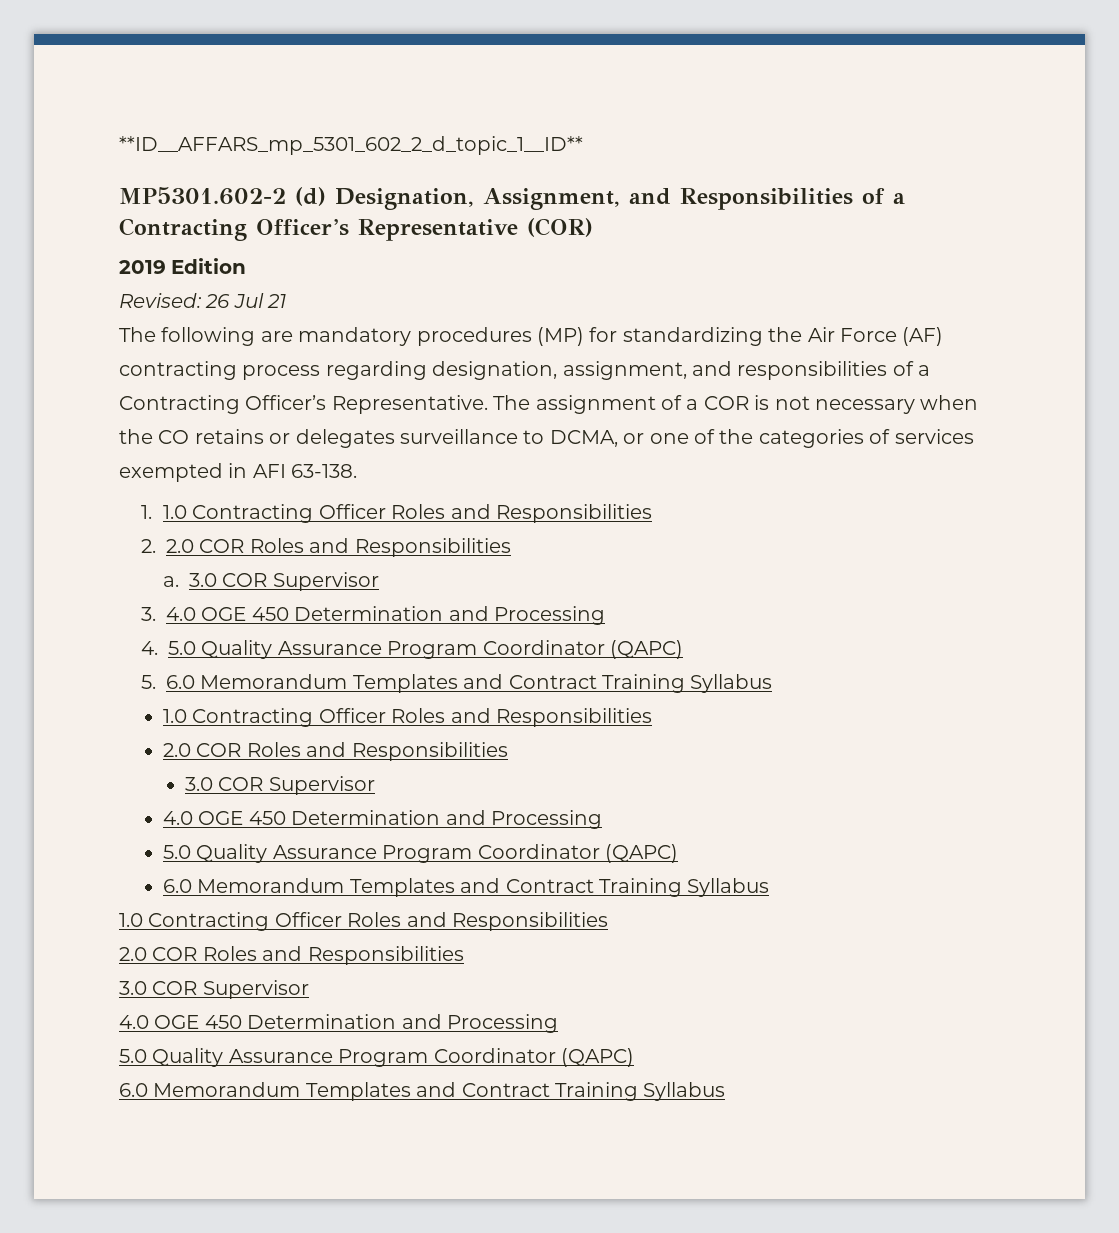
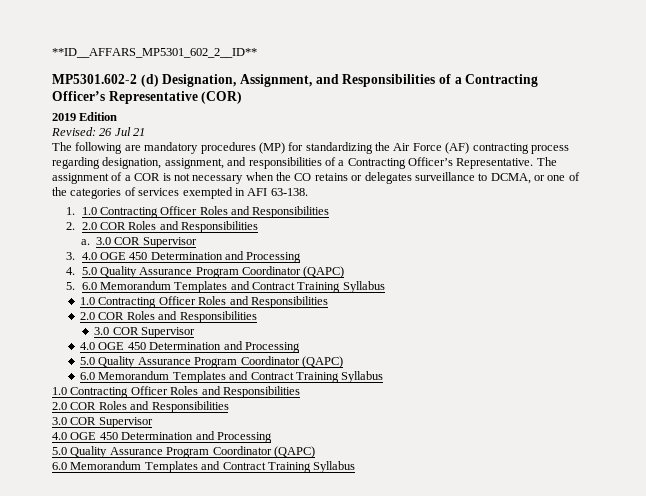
- **ID__AFFARS_mp_5301_602_2_d_topic_1__ID**
+ **ID__AFFARS_MP5301_602_2__ID**

